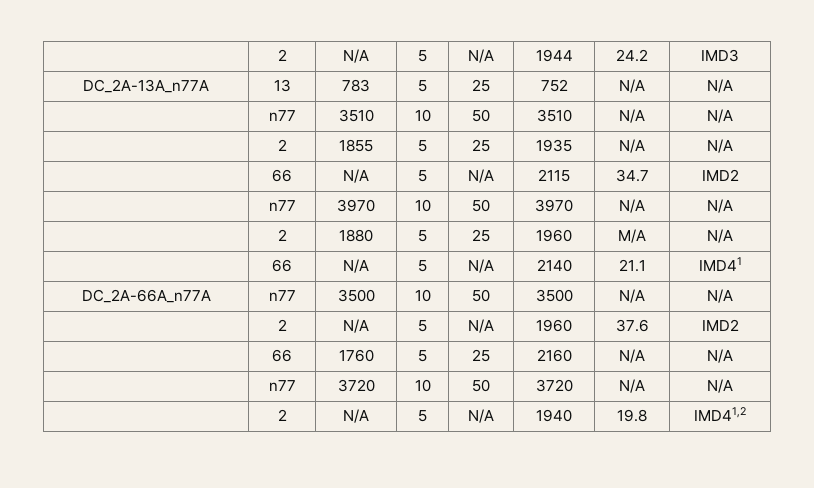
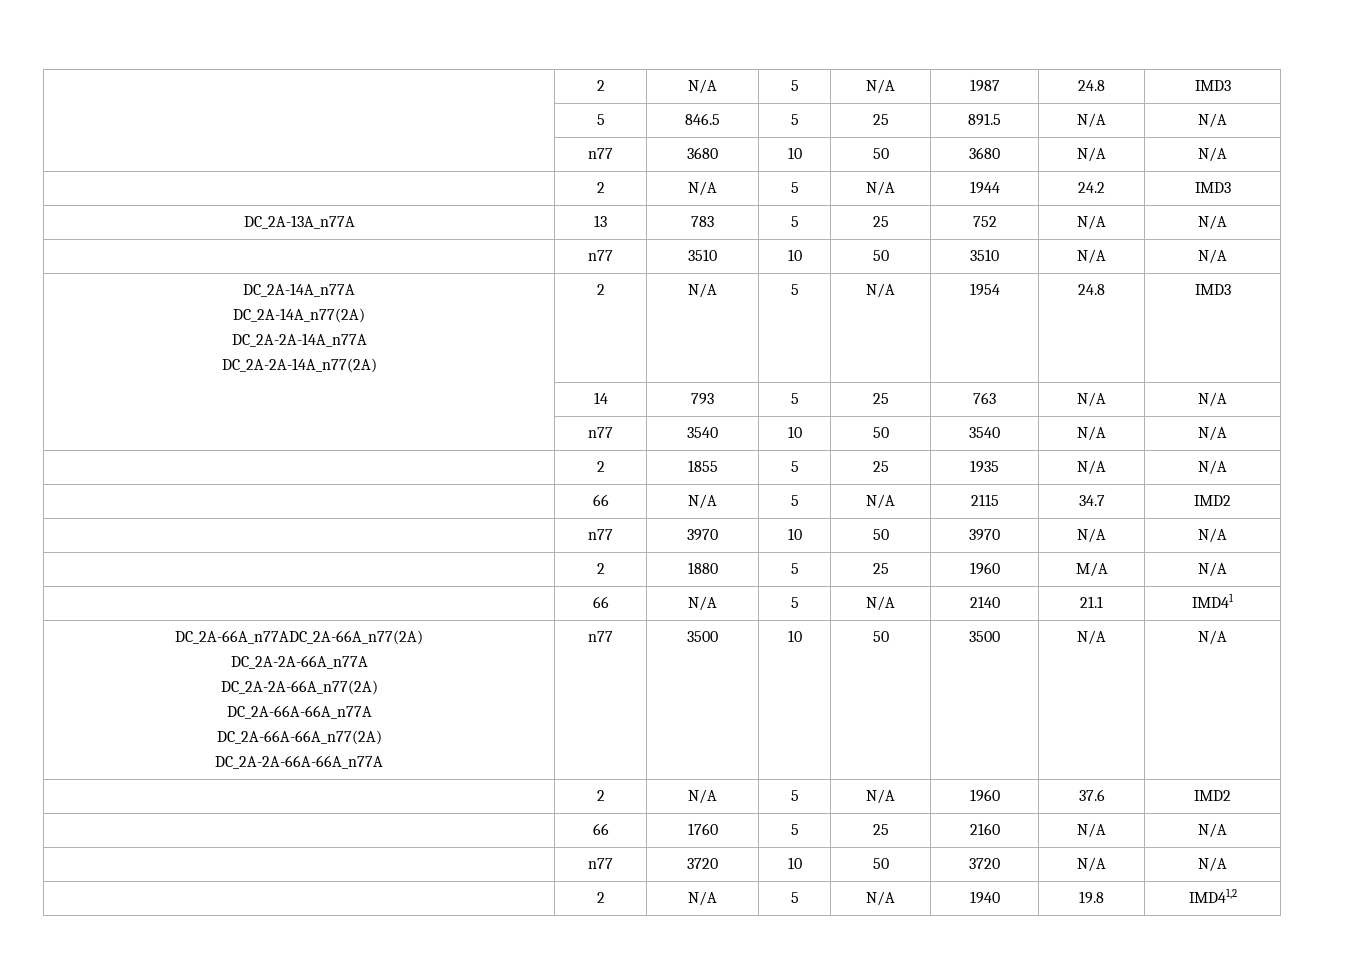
+ | 2 | N/A | 5 | N/A | 1987 | 24.8 | IMD3
+ | 5 | 846.5 | 5 | 25 | 891.5 | N/A | N/A
+ | n77 | 3680 | 10 | 50 | 3680 | N/A | N/A
+ DC_2A-14A_n77A
+ DC_2A-14A_n77(2A)
+ DC_2A-2A-14A_n77A
+ DC_2A-2A-14A_n77(2A) | 2 | N/A | 5 | N/A | 1954 | 24.8 | IMD3
+ | 14 | 793 | 5 | 25 | 763 | N/A | N/A
+ | n77 | 3540 | 10 | 50 | 3540 | N/A | N/A
- DC_2A-66A_n77A | n77 | 3500 | 10 | 50 | 3500 | N/A | N/A
+ DC_2A-66A_n77ADC_2A-66A_n77(2A)
+ DC_2A-2A-66A_n77A
+ DC_2A-2A-66A_n77(2A)
+ DC_2A-66A-66A_n77A
+ DC_2A-66A-66A_n77(2A)
+ DC_2A-2A-66A-66A_n77A | n77 | 3500 | 10 | 50 | 3500 | N/A | N/A

